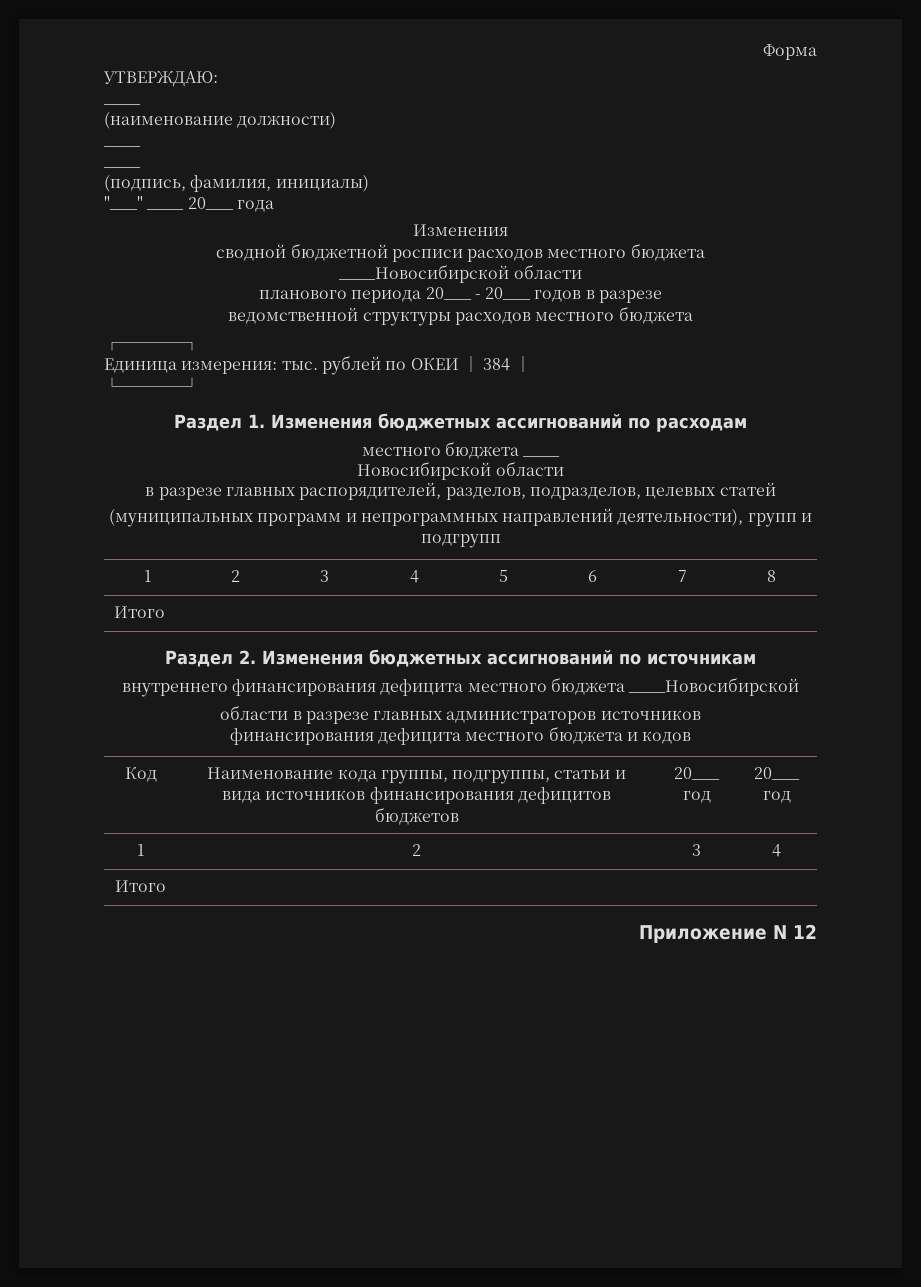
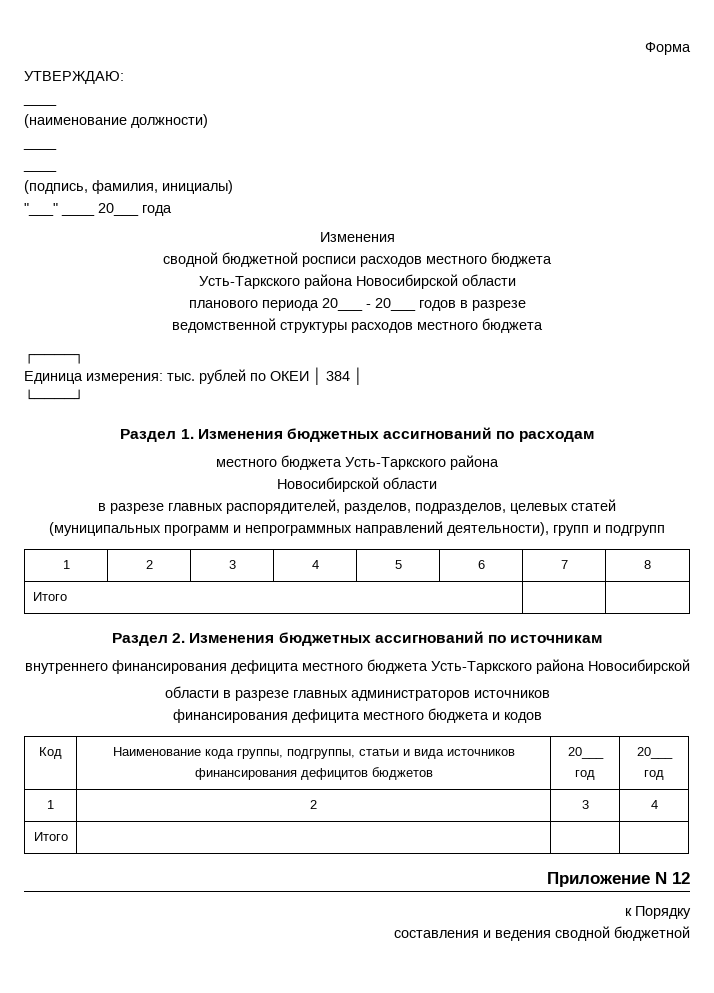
- ____Новосибирской области
+ Усть-Таркского района Новосибирской области
  Раздел 1. Изменения бюджетных ассигнований по расходам
- местного бюджета ____
+ местного бюджета Усть-Таркского района
- внутреннего финансирования дефицита местного бюджета ____Новосибирской
+ внутреннего финансирования дефицита местного бюджета Усть-Таркского района Новосибирской
+ к Порядку
+ составления и ведения сводной бюджетной

